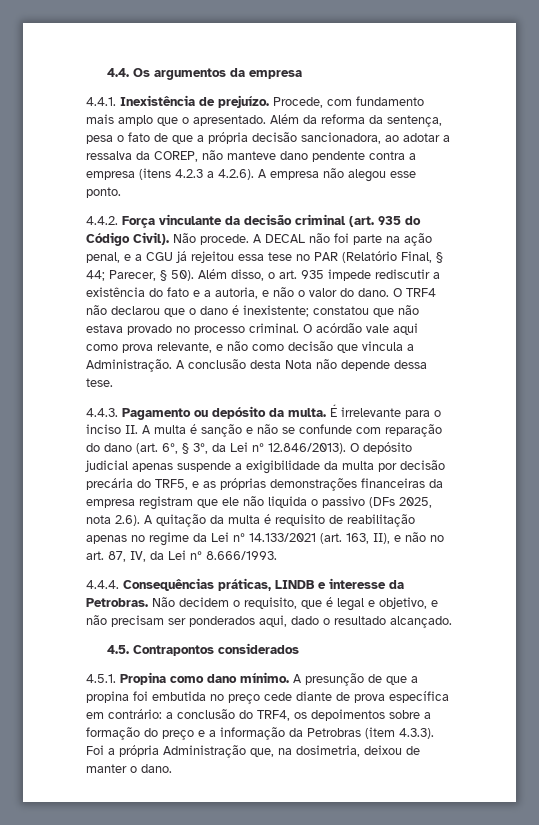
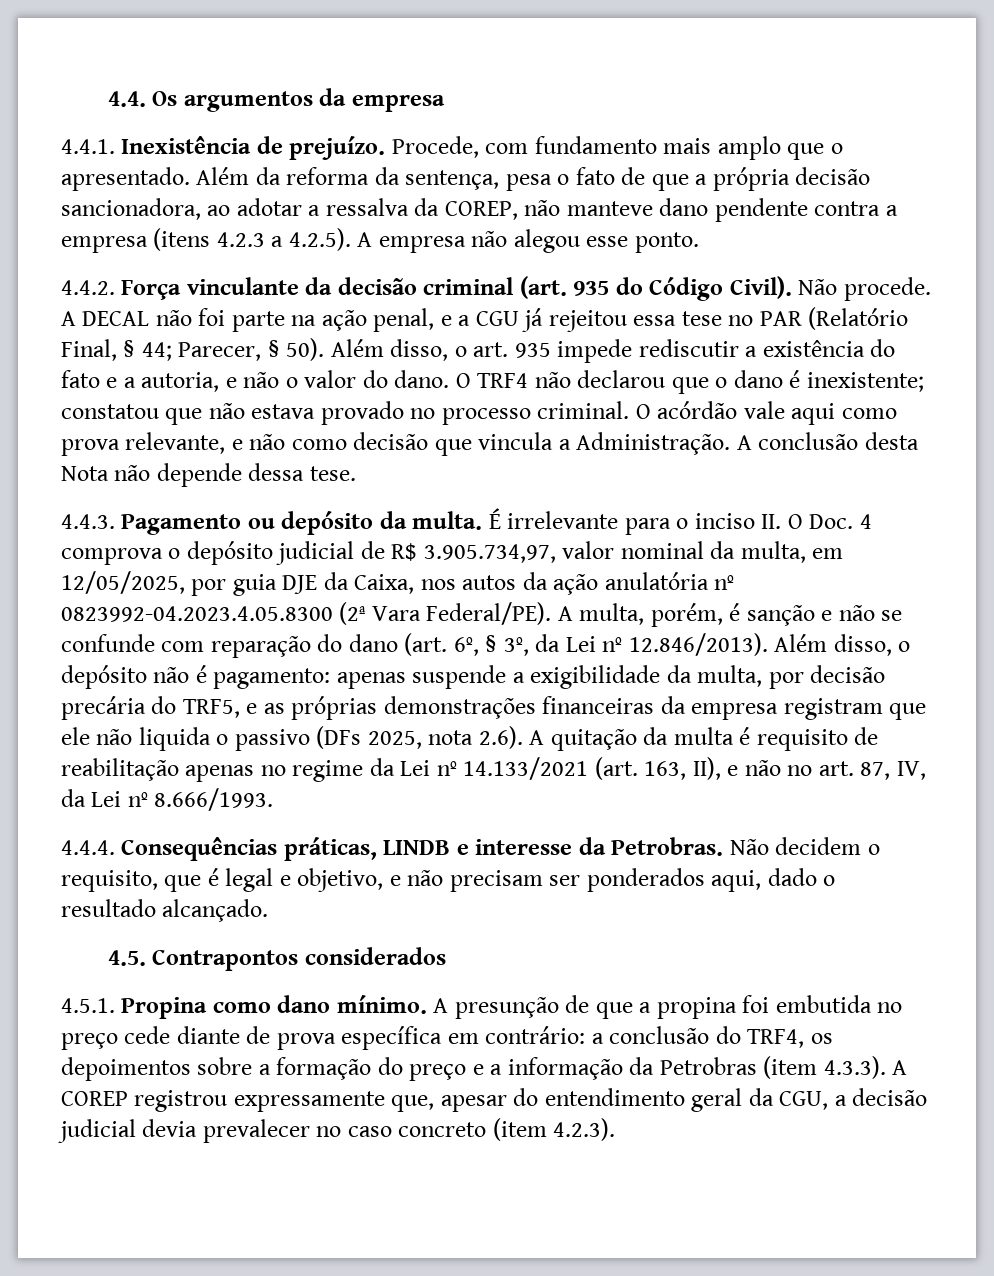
- Além da reforma da sentença, pesa o fato de que a própria decisão sancionadora, ao adotar a ressalva da COREP, não manteve dano pendente contra a empresa (itens 4.2.3 a 4.2.6). A empresa não alegou esse ponto.
+ Além da reforma da sentença, pesa o fato de que a própria decisão sancionadora, ao adotar a ressalva da COREP, não manteve dano pendente contra a empresa (itens 4.2.3 a 4.2.5). A empresa não alegou esse ponto.
- É irrelevante para o inciso II. A multa é sanção e não se confunde com reparação do dano (art. 6º, § 3º, da Lei nº 12.846/2013). O depósito judicial apenas suspende a exigibilidade da multa por decisão precária do TRF5, e as próprias demonstrações financeiras da empresa registram que ele não liquida o passivo (DFs 2025, nota 2.6). A quitação da multa é requisito de reabilitação apenas no regime da Lei nº 14.133/2021 (art. 163, II), e não no art. 87, IV, da Lei nº 8.666/1993.
+ É irrelevante para o inciso II. O Doc. 4 comprova o depósito judicial de R$ 3.905.734,97, valor nominal da multa, em 12/05/2025, por guia DJE da Caixa, nos autos da ação anulatória nº 0823992-04.2023.4.05.8300 (2ª Vara Federal/PE). A multa, porém, é sanção e não se confunde com reparação do dano (art. 6º, § 3º, da Lei nº 12.846/2013). Além disso, o depósito não é pagamento: apenas suspende a exigibilidade da multa, por decisão precária do TRF5, e as próprias demonstrações financeiras da empresa registram que ele não liquida o passivo (DFs 2025, nota 2.6). A quitação da multa é requisito de reabilitação apenas no regime da Lei nº 14.133/2021 (art. 163, II), e não no art. 87, IV, da Lei nº 8.666/1993.
- A presunção de que a propina foi embutida no preço cede diante de prova específica em contrário: a conclusão do TRF4, os depoimentos sobre a formação do preço e a informação da Petrobras (item 4.3.3). Foi a própria Administração que, na dosimetria, deixou de manter o dano.
+ A presunção de que a propina foi embutida no preço cede diante de prova específica em contrário: a conclusão do TRF4, os depoimentos sobre a formação do preço e a informação da Petrobras (item 4.3.3). A COREP registrou expressamente que, apesar do entendimento geral da CGU, a decisão judicial devia prevalecer no caso concreto (item 4.2.3).

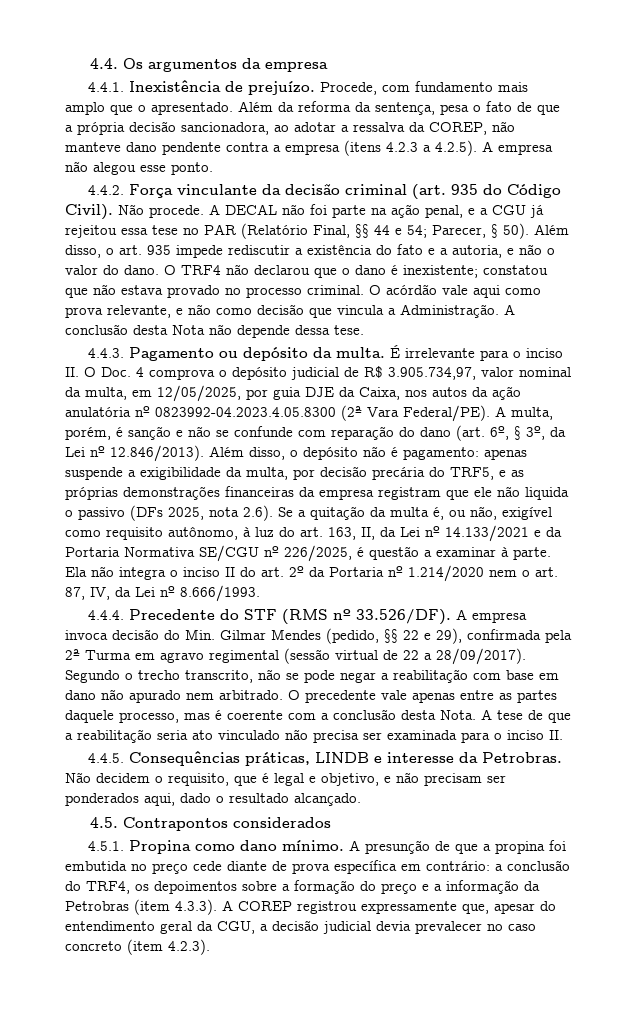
- A DECAL não foi parte na ação penal, e a CGU já rejeitou essa tese no PAR (Relatório Final, § 44; Parecer, § 50).
+ A DECAL não foi parte na ação penal, e a CGU já rejeitou essa tese no PAR (Relatório Final, §§ 44 e 54; Parecer, § 50).
- apenas suspende a exigibilidade da multa, por decisão precária do TRF5, e as próprias demonstrações financeiras da empresa registram que ele não liquida o passivo (DFs 2025, nota 2.6). A quitação da multa é requisito de reabilitação apenas no regime da Lei nº 14.133/2021 (art. 163, II), e não no art. 87, IV, da Lei nº 8.666/1993.
+ apenas suspende a exigibilidade da multa, por decisão precária do TRF5, e as próprias demonstrações financeiras da empresa registram que ele não liquida o passivo (DFs 2025, nota 2.6). Se a quitação da multa é, ou não, exigível como requisito autônomo, à luz do art. 163, II, da Lei nº 14.133/2021 e da Portaria Normativa SE/CGU nº 226/2025, é questão a examinar à parte. Ela não integra o inciso II do art. 2º da Portaria nº 1.214/2020 nem o art. 87, IV, da Lei nº 8.666/1993.
- 4.4.4. Consequências práticas, LINDB e interesse da Petrobras.
+ 4.4.4. Precedente do STF (RMS nº 33.526/DF). A empresa invoca decisão do Min. Gilmar Mendes (pedido, §§ 22 e 29), confirmada pela 2ª Turma em agravo regimental (sessão virtual de 22 a 28/09/2017). Segundo o trecho transcrito, não se pode negar a reabilitação com base em dano não apurado nem arbitrado. O precedente vale apenas entre as partes daquele processo, mas é coerente com a conclusão desta Nota. A tese de que a reabilitação seria ato vinculado não precisa ser examinada para o inciso II.
+ 4.4.5. Consequências práticas, LINDB e interesse da Petrobras.

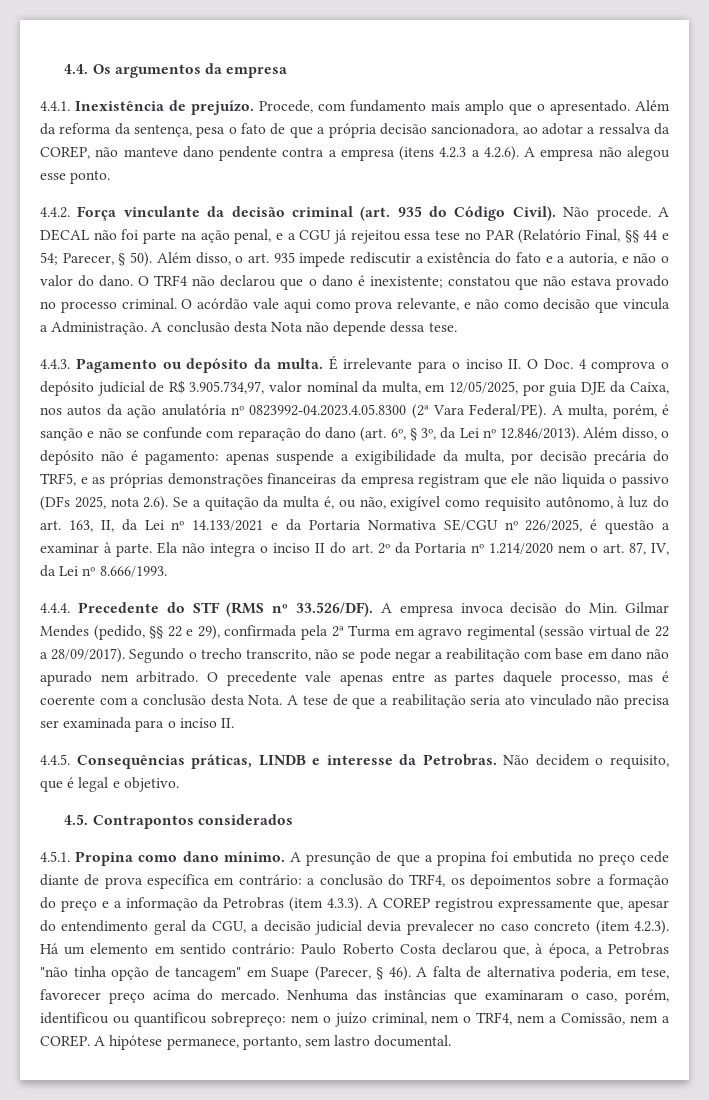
- Além da reforma da sentença, pesa o fato de que a própria decisão sancionadora, ao adotar a ressalva da COREP, não manteve dano pendente contra a empresa (itens 4.2.3 a 4.2.5). A empresa não alegou esse ponto.
+ Além da reforma da sentença, pesa o fato de que a própria decisão sancionadora, ao adotar a ressalva da COREP, não manteve dano pendente contra a empresa (itens 4.2.3 a 4.2.6). A empresa não alegou esse ponto.
- Não decidem o requisito, que é legal e objetivo, e não precisam ser ponderados aqui, dado o resultado alcançado.
+ Não decidem o requisito, que é legal e objetivo.
- A presunção de que a propina foi embutida no preço cede diante de prova específica em contrário: a conclusão do TRF4, os depoimentos sobre a formação do preço e a informação da Petrobras (item 4.3.3). A COREP registrou expressamente que, apesar do entendimento geral da CGU, a decisão judicial devia prevalecer no caso concreto (item 4.2.3).
+ A presunção de que a propina foi embutida no preço cede diante de prova específica em contrário: a conclusão do TRF4, os depoimentos sobre a formação do preço e a informação da Petrobras (item 4.3.3). A COREP registrou expressamente que, apesar do entendimento geral da CGU, a decisão judicial devia prevalecer no caso concreto (item 4.2.3). Há um elemento em sentido contrário: Paulo Roberto Costa declarou que, à época, a Petrobras "não tinha opção de tancagem" em Suape (Parecer, § 46). A falta de alternativa poderia, em tese, favorecer preço acima do mercado. Nenhuma das instâncias que examinaram o caso, porém, identificou ou quantificou sobrepreço: nem o juízo criminal, nem o TRF4, nem a Comissão, nem a COREP. A hipótese permanece, portanto, sem lastro documental.

